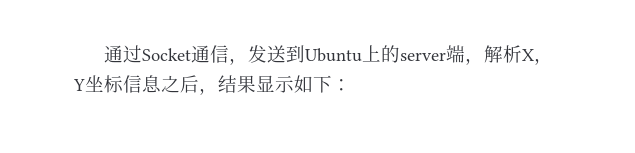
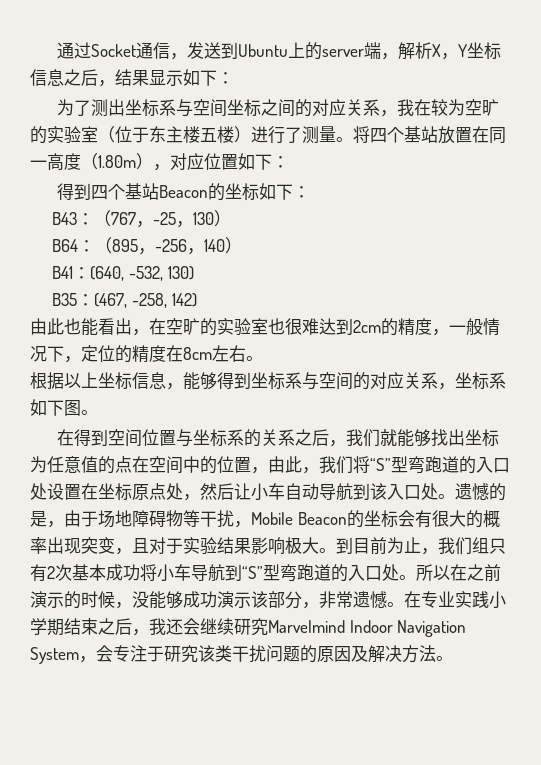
+ 为了测出坐标系与空间坐标之间的对应关系，我在较为空旷的实验室（位于东主楼五楼）进行了测量。将四个基站放置在同一高度（1.80m），对应位置如下：
+ 得到四个基站Beacon的坐标如下：
+ B43：（767，-25，130）
+ B64：（895，-256，140）
+ B41：(640, -532, 130)
+ B35：(467, -258, 142)
+ 由此也能看出，在空旷的实验室也很难达到2cm的精度，一般情况下，定位的精度在8cm左右。
+ 根据以上坐标信息，能够得到坐标系与空间的对应关系，坐标系如下图。
+ 在得到空间位置与坐标系的关系之后，我们就能够找出坐标为任意值的点在空间中的位置，由此，我们将“S”型弯跑道的入口处设置在坐标原点处，然后让小车自动导航到该入口处。遗憾的是，由于场地障碍物等干扰，Mobile Beacon的坐标会有很大的概率出现突变，且对于实验结果影响极大。到目前为止，我们组只有2次基本成功将小车导航到“S”型弯跑道的入口处。所以在之前演示的时候，没能够成功演示该部分，非常遗憾。在专业实践小学期结束之后，我还会继续研究Marvelmind Indoor Navigation System，会专注于研究该类干扰问题的原因及解决方法。

